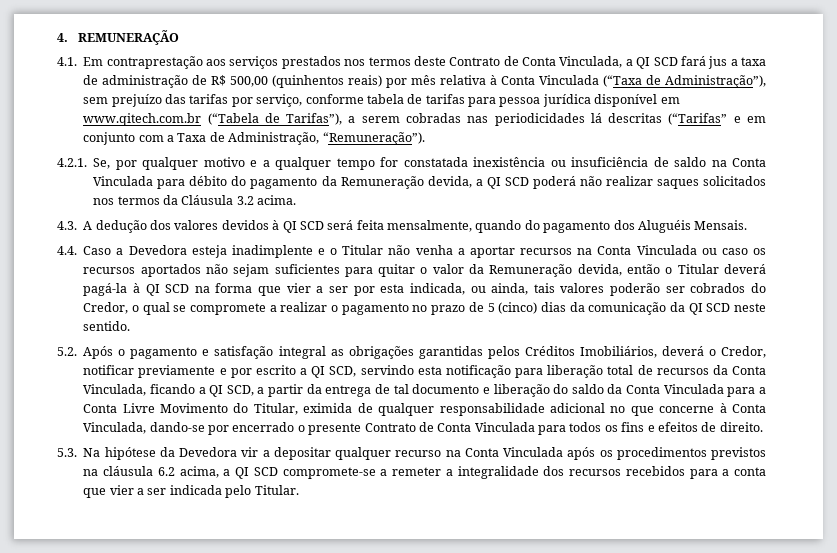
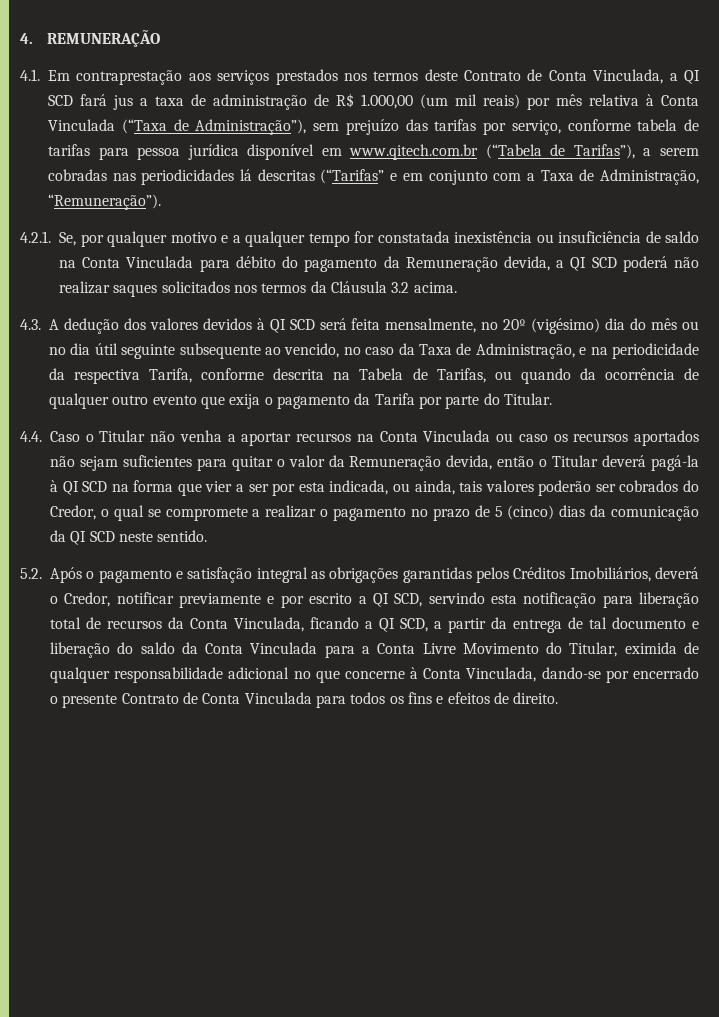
- 4.1. Em contraprestação aos serviços prestados nos termos deste Contrato de Conta Vinculada, a QI SCD fará jus a taxa de administração de R$ 500,00 (quinhentos reais) por mês relativa à Conta Vinculada (“Taxa de Administração”), sem prejuízo das tarifas por serviço, conforme tabela de tarifas para pessoa jurídica disponível em www.qitech.com.br (“Tabela de Tarifas”), a serem cobradas nas periodicidades lá descritas (“Tarifas” e em conjunto com a Taxa de Administração, “Remuneração”).
+ 4.1. Em contraprestação aos serviços prestados nos termos deste Contrato de Conta Vinculada, a QI SCD fará jus a taxa de administração de R$ 1.000,00 (um mil reais) por mês relativa à Conta Vinculada (“Taxa de Administração”), sem prejuízo das tarifas por serviço, conforme tabela de tarifas para pessoa jurídica disponível em www.qitech.com.br (“Tabela de Tarifas”), a serem cobradas nas periodicidades lá descritas (“Tarifas” e em conjunto com a Taxa de Administração, “Remuneração”).
- 4.3. A dedução dos valores devidos à QI SCD será feita mensalmente, quando do pagamento dos Aluguéis Mensais.
- 4.4. Caso a Devedora esteja inadimplente e o Titular não venha a aportar recursos na Conta Vinculada ou caso os recursos aportados não sejam suficientes para quitar o valor da Remuneração devida, então o Titular deverá pagá-la à QI SCD na forma que vier a ser por esta indicada, ou ainda, tais valores poderão ser cobrados do Credor, o qual se compromete a realizar o pagamento no prazo de 5 (cinco) dias da comunicação da QI SCD neste sentido.
+ 4.3. A dedução dos valores devidos à QI SCD será feita mensalmente, no 20º (vigésimo) dia do mês ou no dia útil seguinte subsequente ao vencido, no caso da Taxa de Administração, e na periodicidade da respectiva Tarifa, conforme descrita na Tabela de Tarifas, ou quando da ocorrência de qualquer outro evento que exija o pagamento da Tarifa por parte do Titular.
+ 4.4. Caso o Titular não venha a aportar recursos na Conta Vinculada ou caso os recursos aportados não sejam suficientes para quitar o valor da Remuneração devida, então o Titular deverá pagá-la à QI SCD na forma que vier a ser por esta indicada, ou ainda, tais valores poderão ser cobrados do Credor, o qual se compromete a realizar o pagamento no prazo de 5 (cinco) dias da comunicação da QI SCD neste sentido.
- 5.3. Na hipótese da Devedora vir a depositar qualquer recurso na Conta Vinculada após os procedimentos previstos na cláusula 6.2 acima, a QI SCD compromete-se a remeter a integralidade dos recursos recebidos para a conta que vier a ser indicada pelo Titular.

